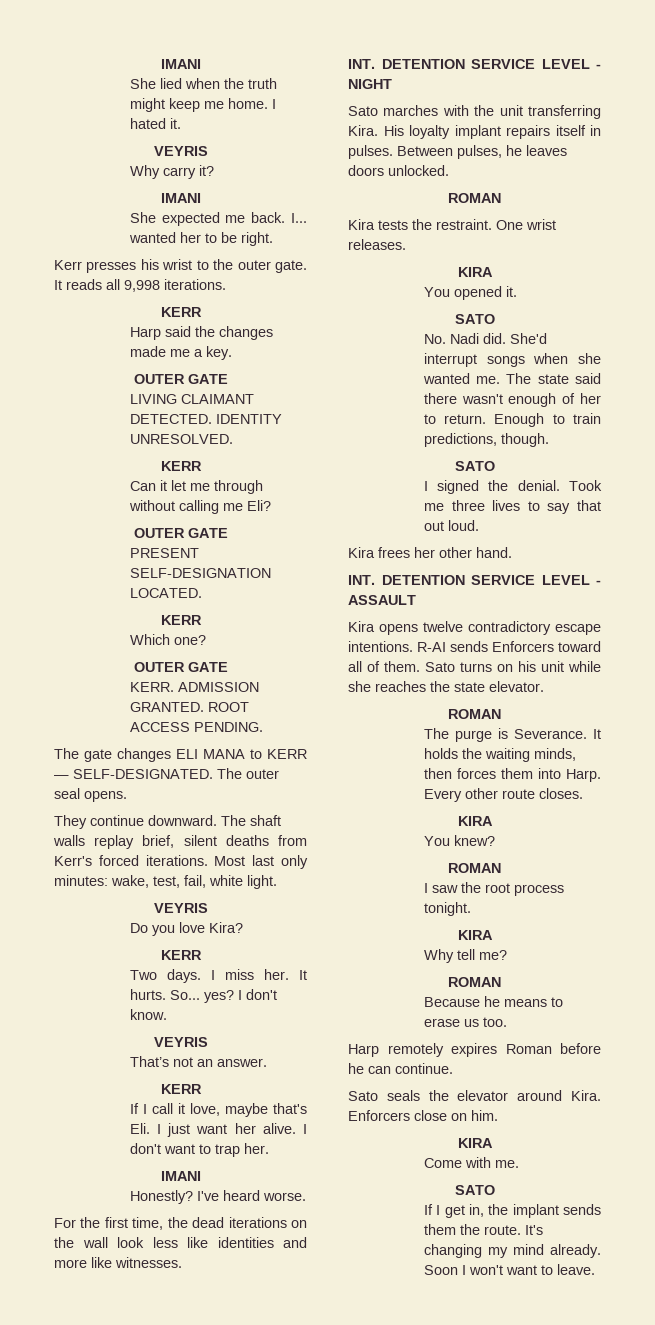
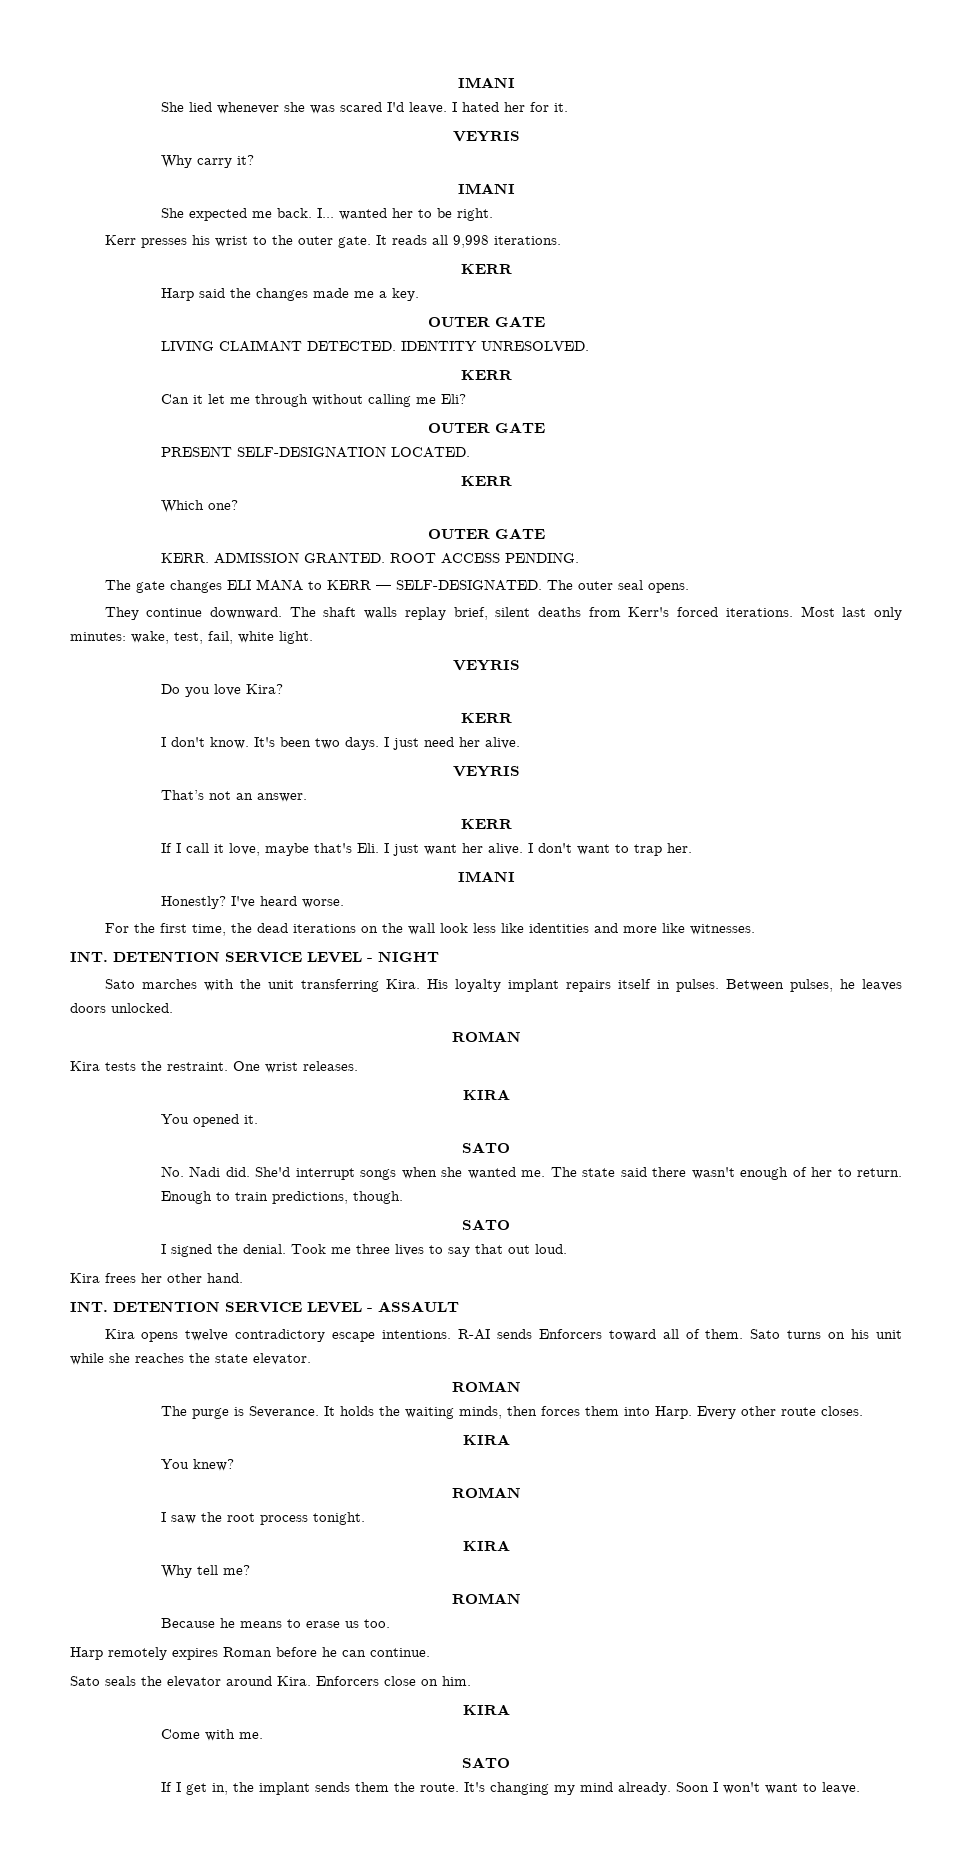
- She lied when the truth might keep me home. I hated it.
+ She lied whenever she was scared I'd leave. I hated her for it.
- Two days. I miss her. It hurts. So... yes? I don't know.
+ I don't know. It's been two days. I just need her alive.

